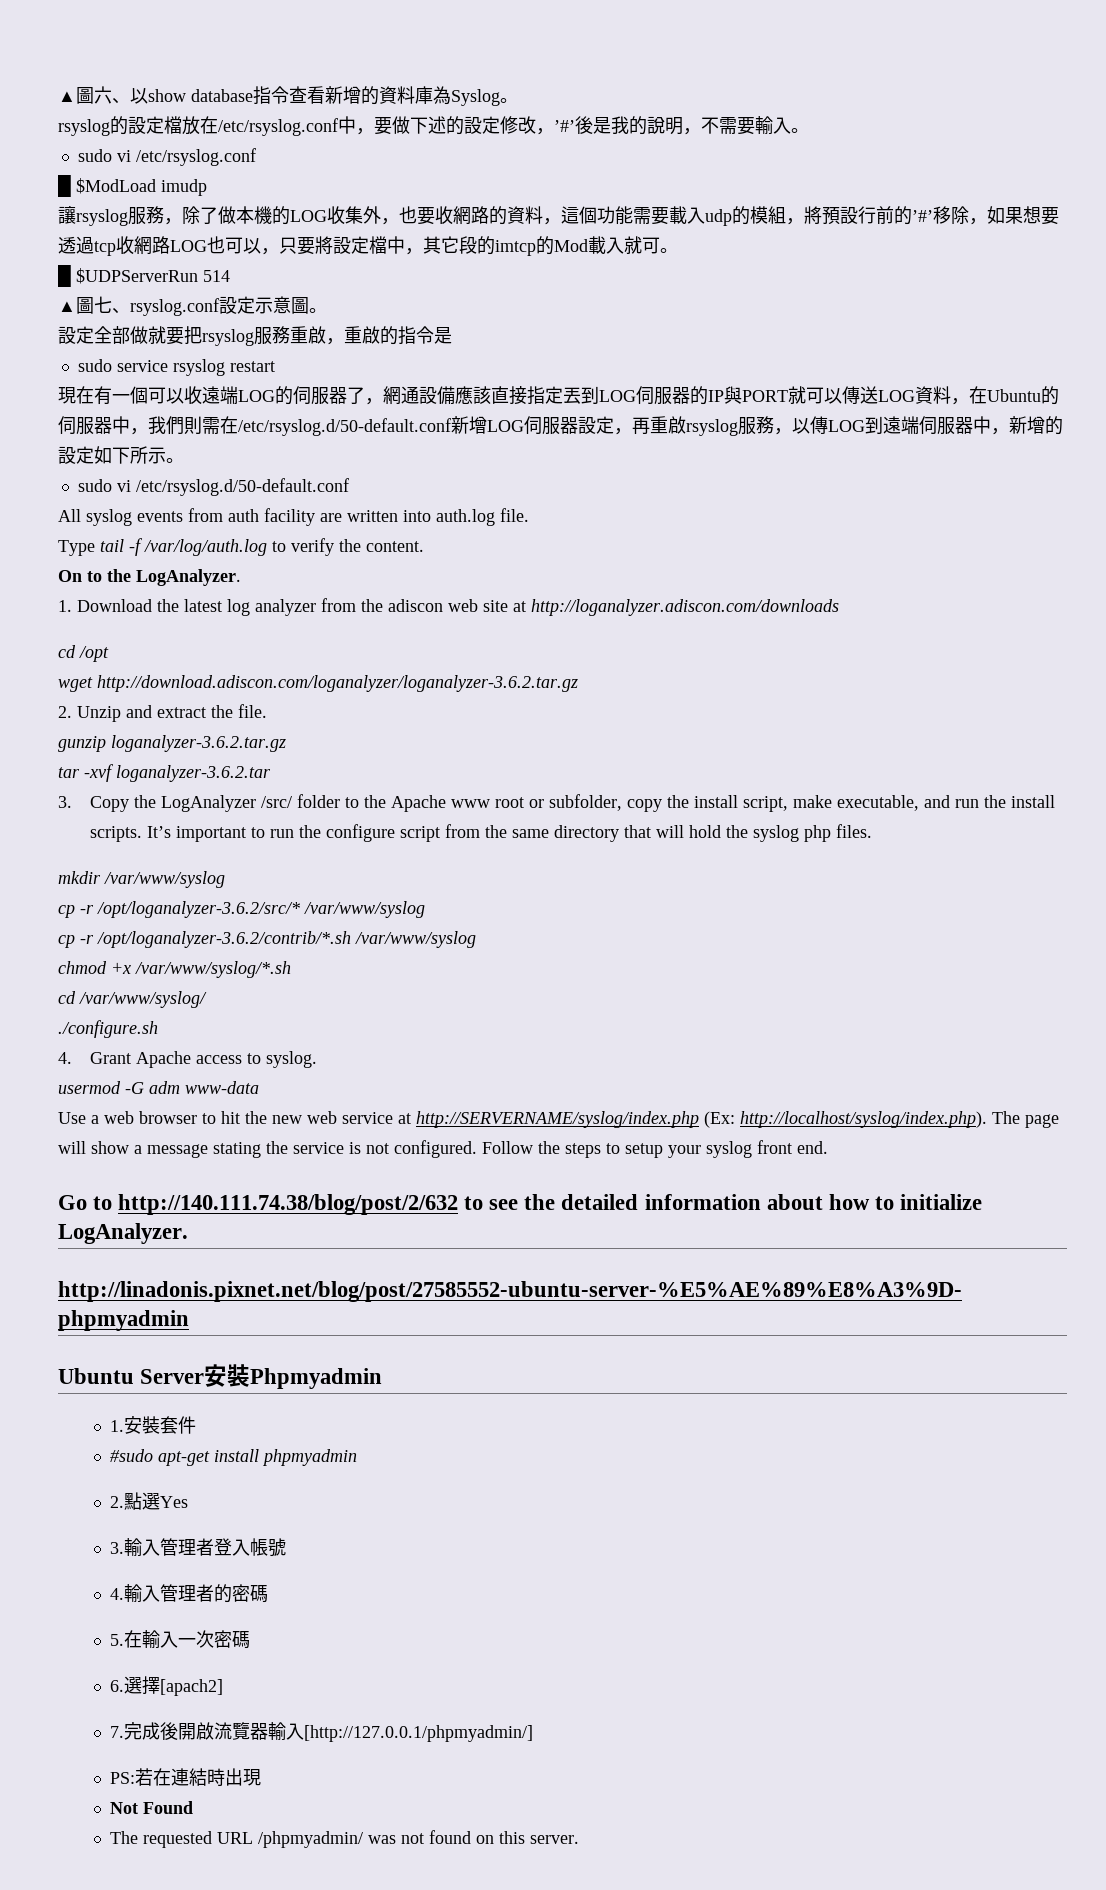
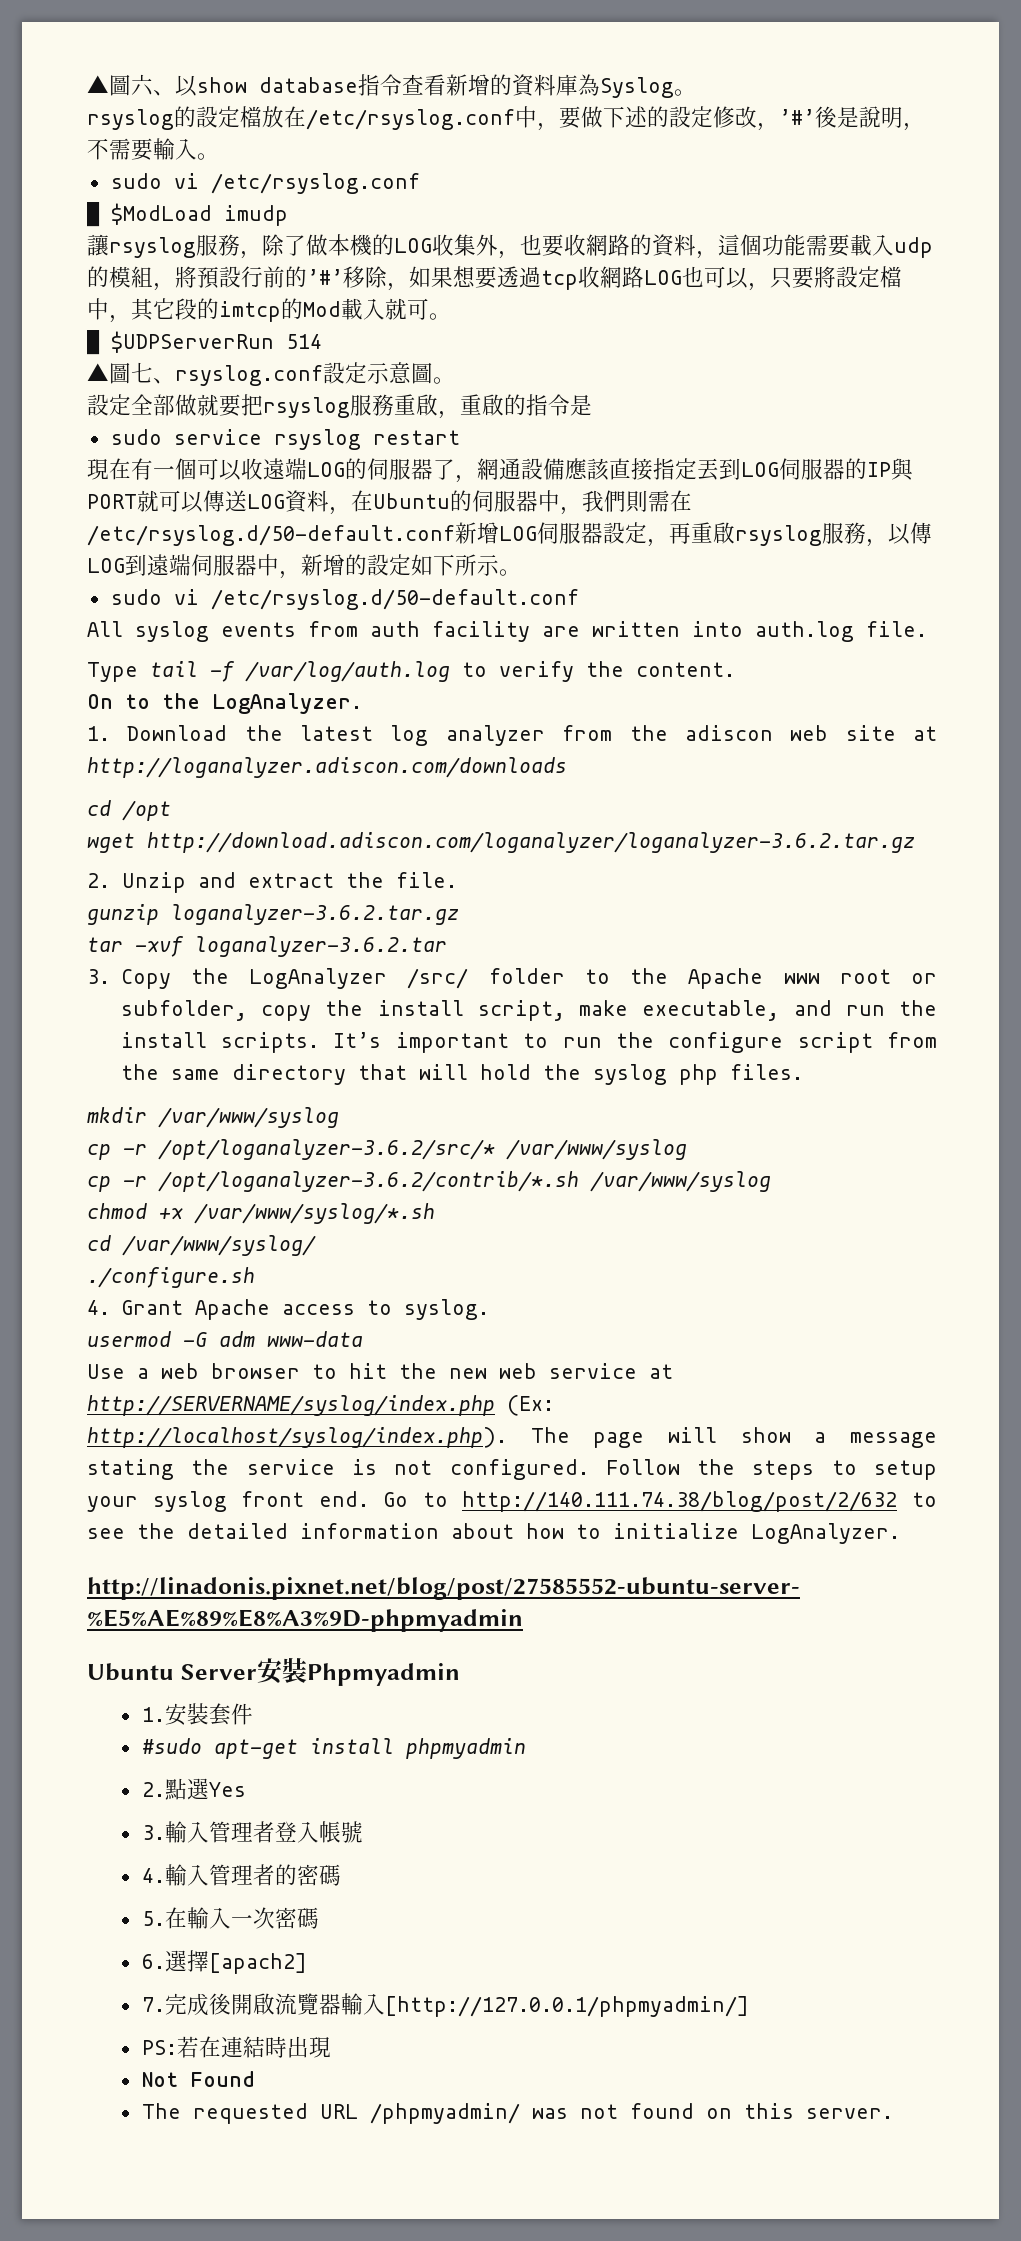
- rsyslog的設定檔放在/etc/rsyslog.conf中，要做下述的設定修改，’#’後是我的說明，不需要輸入。
+ rsyslog的設定檔放在/etc/rsyslog.conf中，要做下述的設定修改，’#’後是說明，不需要輸入。
- Follow the steps to setup your syslog front end.
- Go to http://140.111.74.38/blog/post/2/632 to see the detailed information about how to initialize LogAnalyzer.
+ Follow the steps to setup your syslog front end. Go to http://140.111.74.38/blog/post/2/632 to see the detailed information about how to initialize LogAnalyzer.

